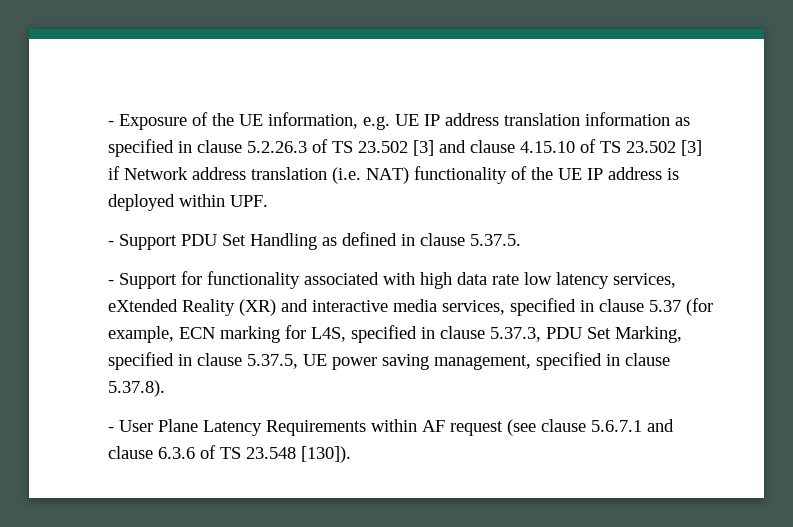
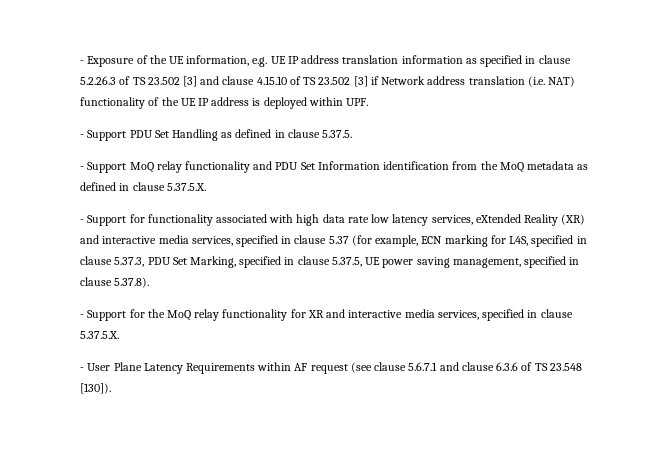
+ - Support MoQ relay functionality and PDU Set Information identification from the MoQ metadata as defined in clause 5.37.5.X.
+ - Support for the MoQ relay functionality for XR and interactive media services, specified in clause 5.37.5.X.

